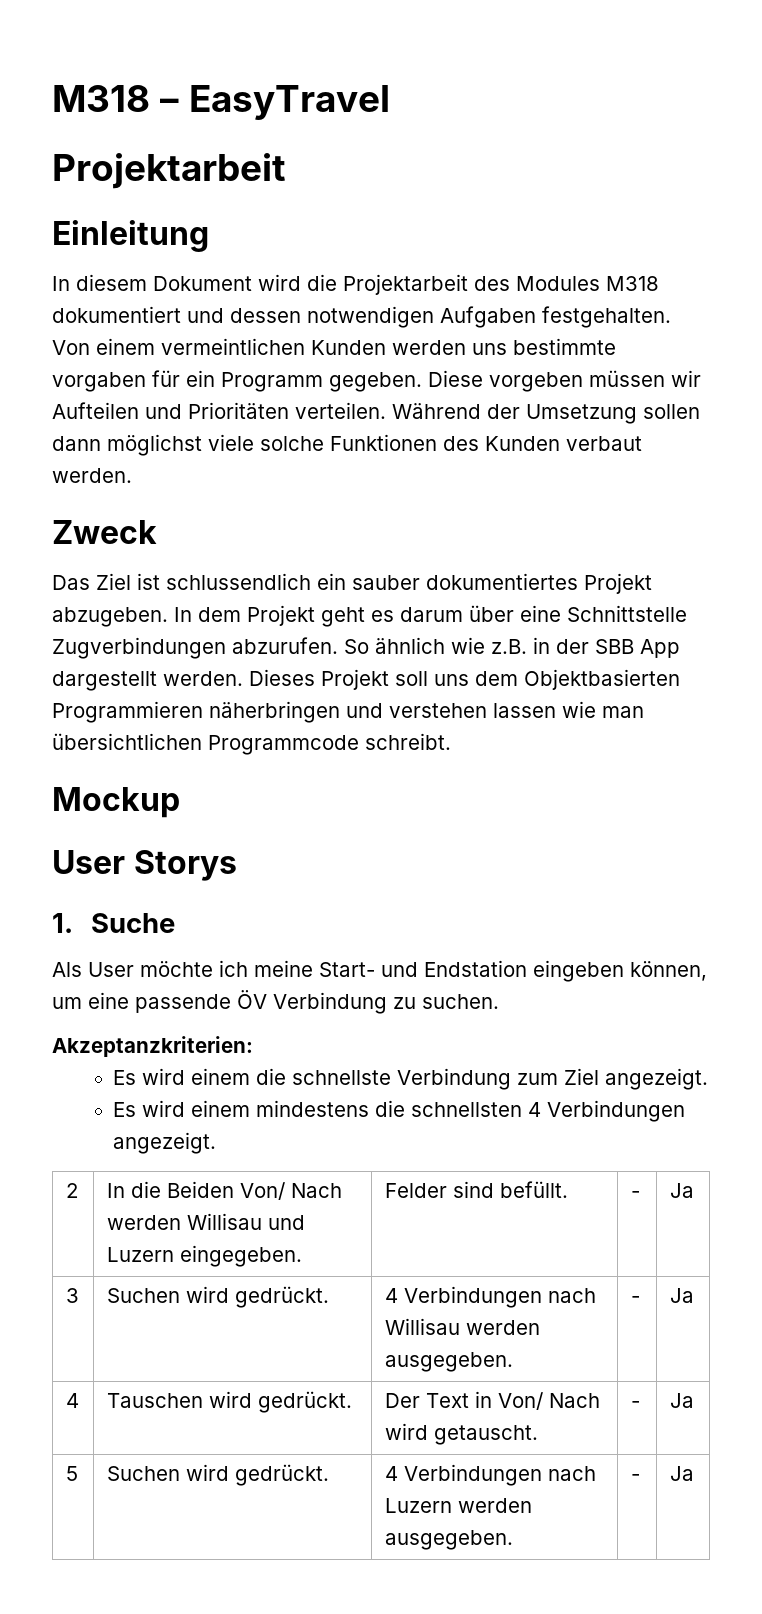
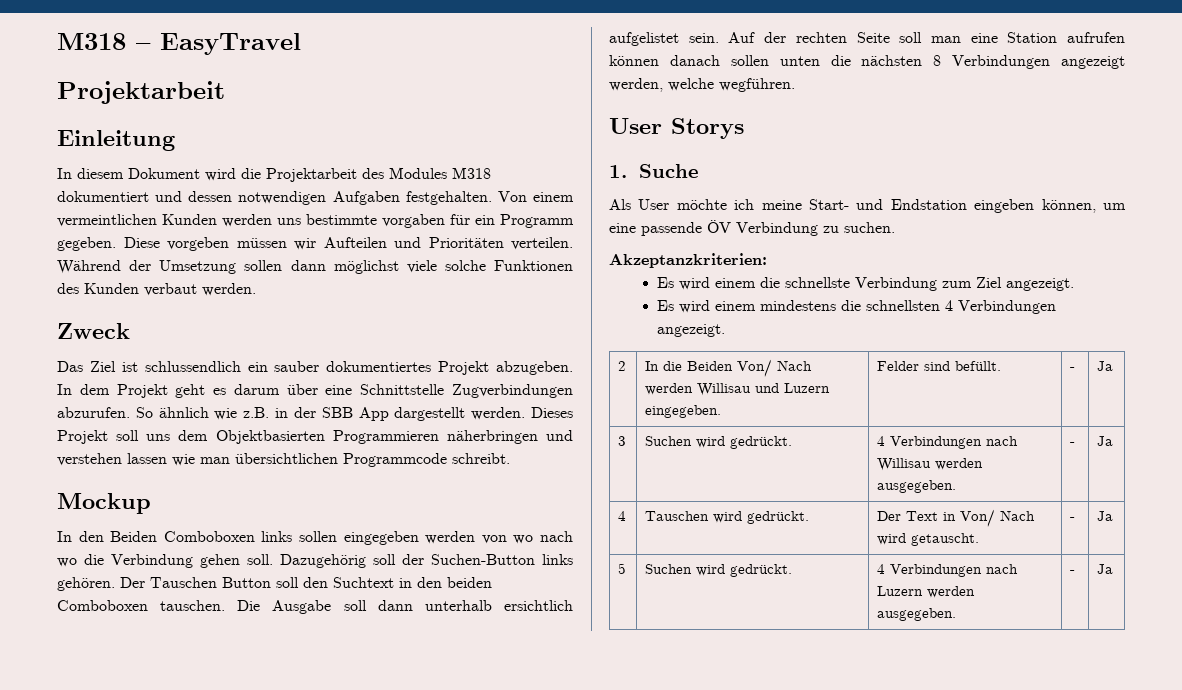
+ In den Beiden Comboboxen links sollen eingegeben werden von wo nach wo die Verbindung gehen soll. Dazugehörig soll der Suchen-Button links gehören. Der Tauschen Button soll den Suchtext in den beiden Comboboxen tauschen. Die Ausgabe soll dann unterhalb ersichtlich aufgelistet sein. Auf der rechten Seite soll man eine Station aufrufen können danach sollen unten die nächsten 8 Verbindungen angezeigt werden, welche wegführen.

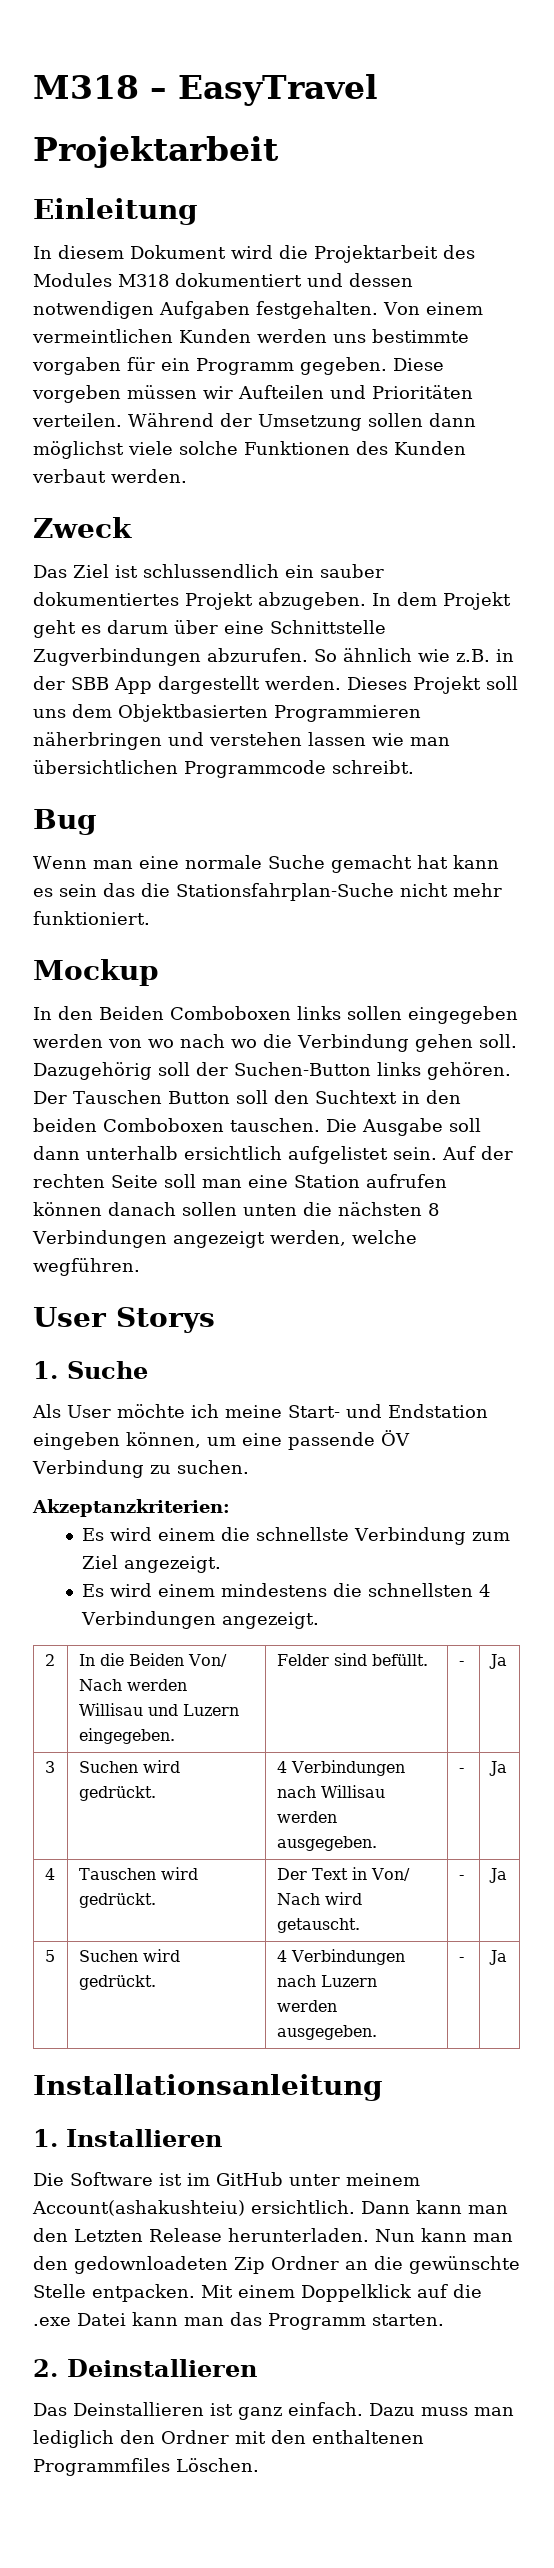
+ Bug
+ Wenn man eine normale Suche gemacht hat kann es sein das die Stationsfahrplan-Suche nicht mehr funktioniert.
+ Installationsanleitung
+ 1. Installieren
+ Die Software ist im GitHub unter meinem Account(ashakushteiu) ersichtlich. Dann kann man den Letzten Release herunterladen. Nun kann man den gedownloadeten Zip Ordner an die gewünschte Stelle entpacken. Mit einem Doppelklick auf die .exe Datei kann man das Programm starten.
+ 2. Deinstallieren
+ Das Deinstallieren ist ganz einfach. Dazu muss man lediglich den Ordner mit den enthaltenen Programmfiles Löschen.

